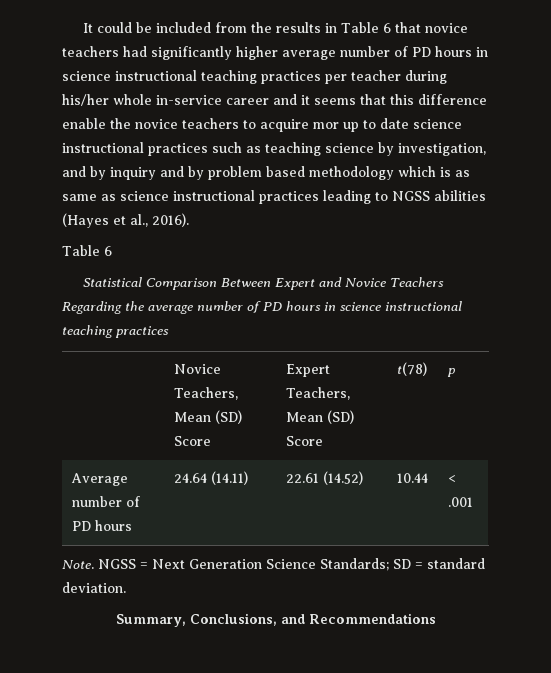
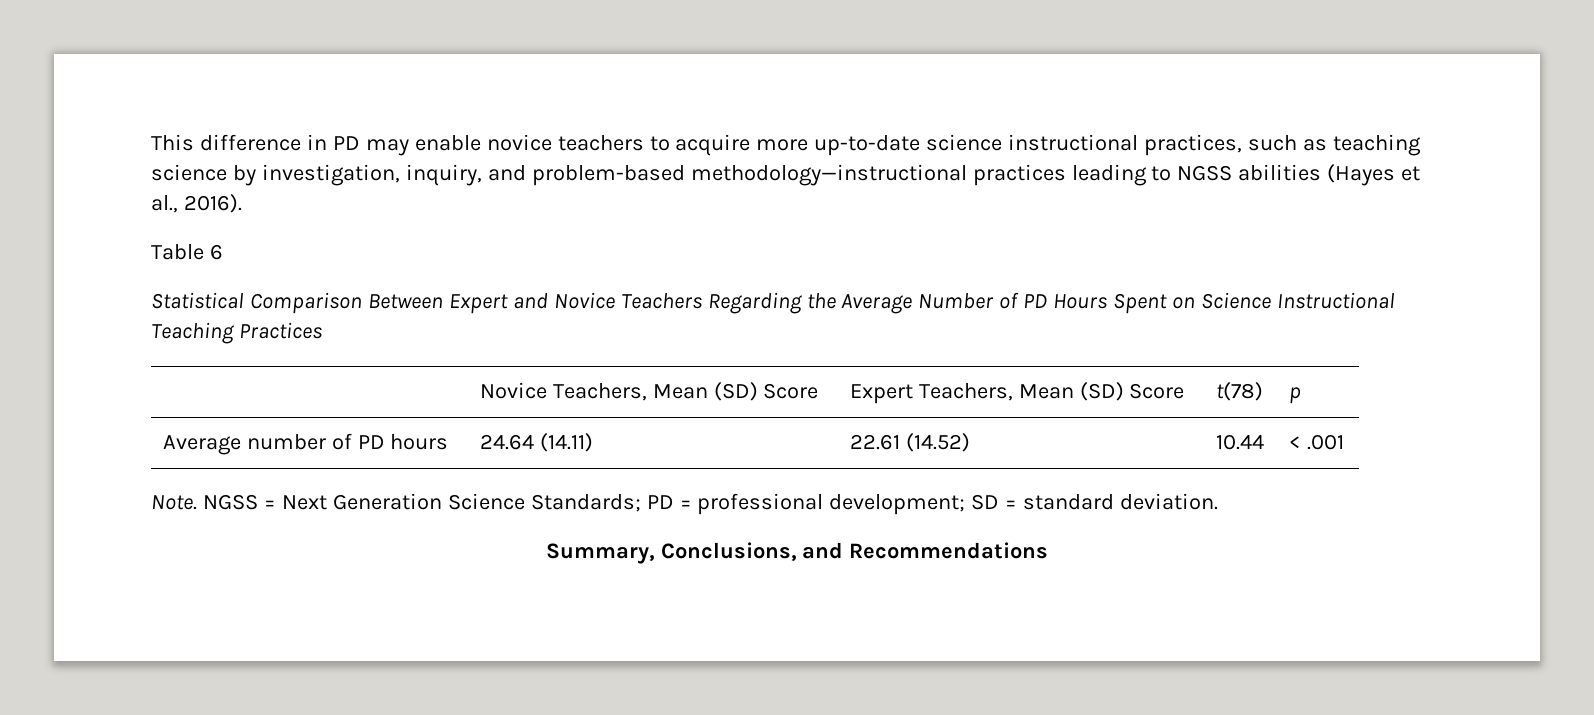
- It could be included from the results in Table 6 that novice teachers had significantly higher average number of PD hours in science instructional teaching practices per teacher during his/her whole in-service career and it seems that this difference enable the novice teachers to acquire mor up to date science instructional practices such as teaching science by investigation, and by inquiry and by problem based methodology which is as same as science instructional practices leading to NGSS abilities (Hayes et al., 2016).
+ This difference in PD may enable novice teachers to acquire more up-to-date science instructional practices, such as teaching science by investigation, inquiry, and problem-based methodology—instructional practices leading to NGSS abilities (Hayes et al., 2016).
- Statistical Comparison Between Expert and Novice Teachers Regarding the average number of PD hours in science instructional teaching practices
+ Statistical Comparison Between Expert and Novice Teachers Regarding the Average Number of PD Hours Spent on Science Instructional Teaching Practices
- NGSS = Next Generation Science Standards; SD = standard deviation.
+ NGSS = Next Generation Science Standards; PD = professional development; SD = standard deviation.

